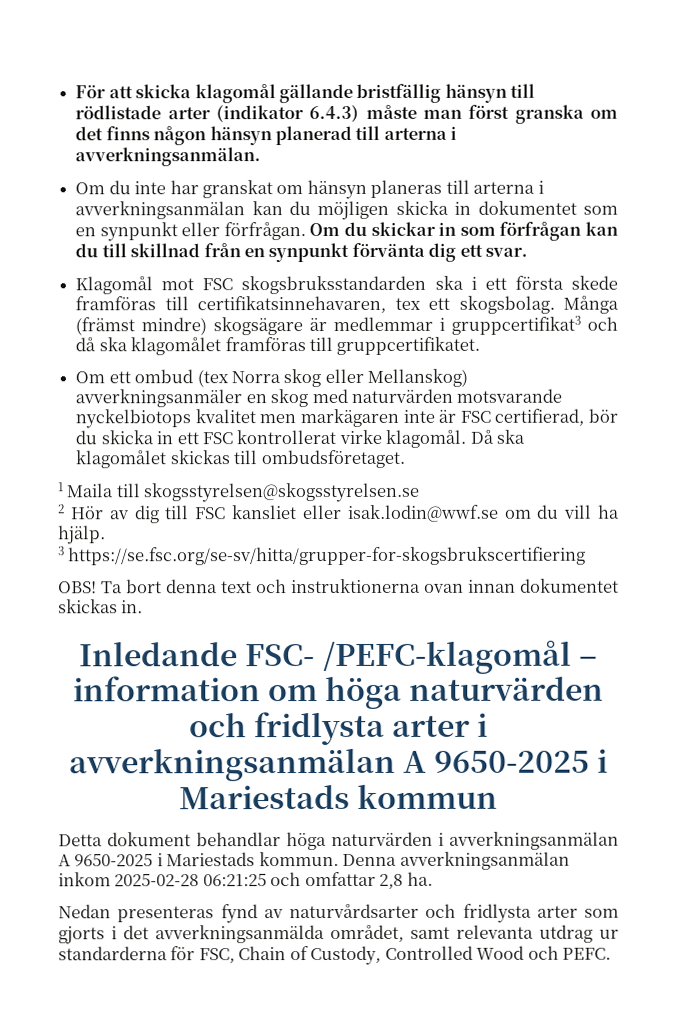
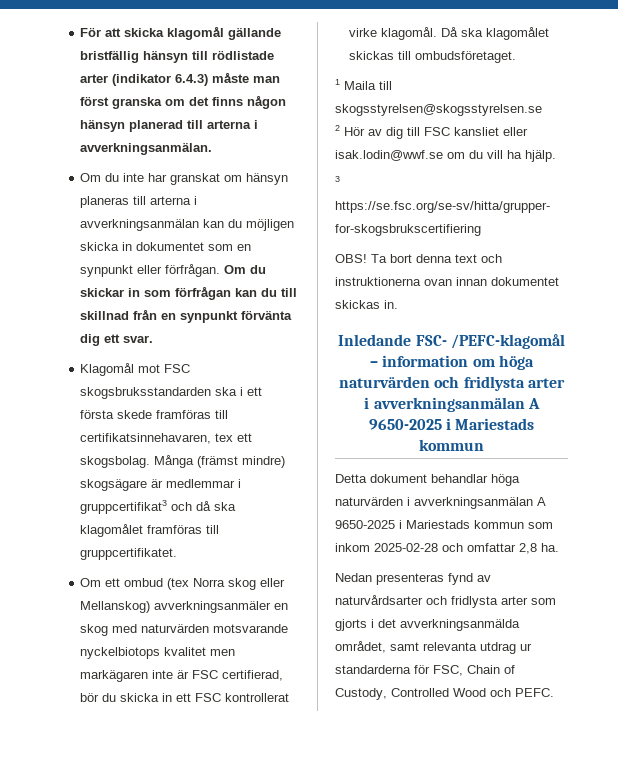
- Detta dokument behandlar höga naturvärden i avverkningsanmälan A 9650-2025 i Mariestads kommun. Denna avverkningsanmälan inkom 2025-02-28 06:21:25 och omfattar 2,8 ha.
+ Detta dokument behandlar höga naturvärden i avverkningsanmälan A 9650-2025 i Mariestads kommun som inkom 2025-02-28 och omfattar 2,8 ha.

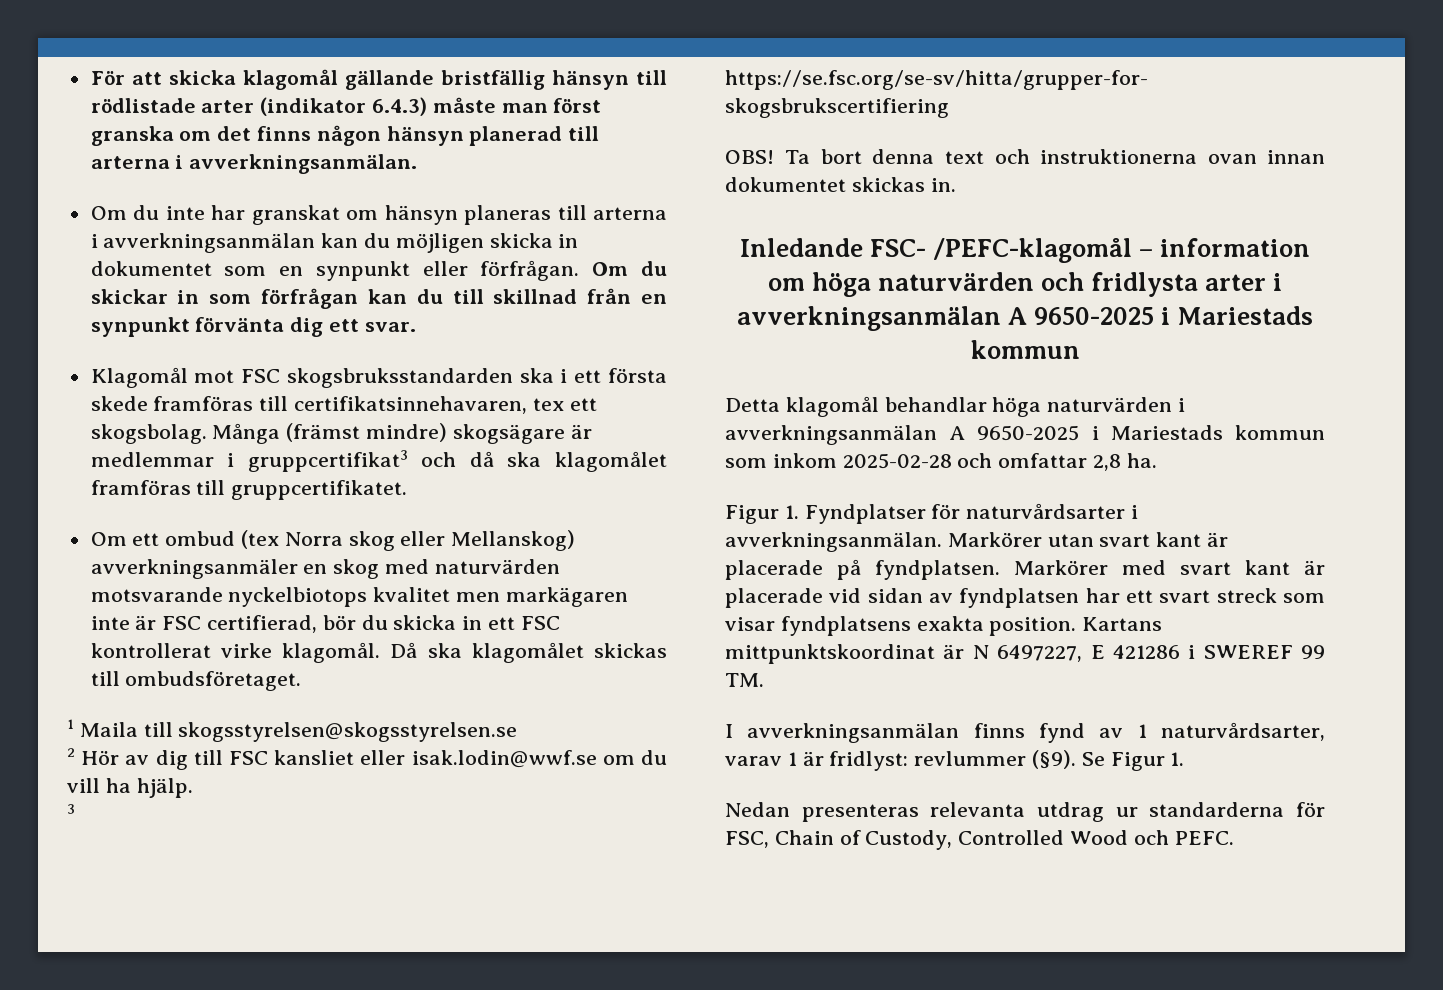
- Detta dokument behandlar höga naturvärden i avverkningsanmälan A 9650-2025 i Mariestads kommun som inkom 2025-02-28 och omfattar 2,8 ha.
+ Detta klagomål behandlar höga naturvärden i avverkningsanmälan A 9650-2025 i Mariestads kommun som inkom 2025-02-28 och omfattar 2,8 ha.
- Nedan presenteras fynd av naturvårdsarter och fridlysta arter som gjorts i det avverkningsanmälda området, samt relevanta utdrag ur standarderna för FSC, Chain of Custody, Controlled Wood och PEFC.
+ Figur 1. Fyndplatser för naturvårdsarter i avverkningsanmälan. Markörer utan svart kant är placerade på fyndplatsen. Markörer med svart kant är placerade vid sidan av fyndplatsen har ett svart streck som visar fyndplatsens exakta position. Kartans mittpunktskoordinat är N 6497227, E 421286 i SWEREF 99 TM.
+ I avverkningsanmälan finns fynd av 1 naturvårdsarter, varav 1 är fridlyst: revlummer (§9). Se Figur 1.
+ Nedan presenteras relevanta utdrag ur standarderna för FSC, Chain of Custody, Controlled Wood och PEFC.

